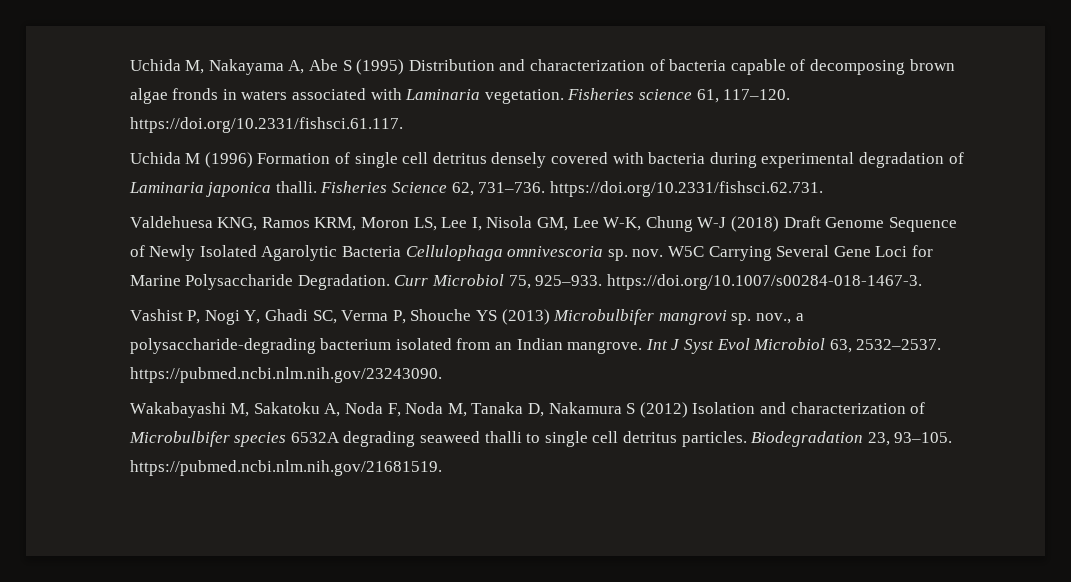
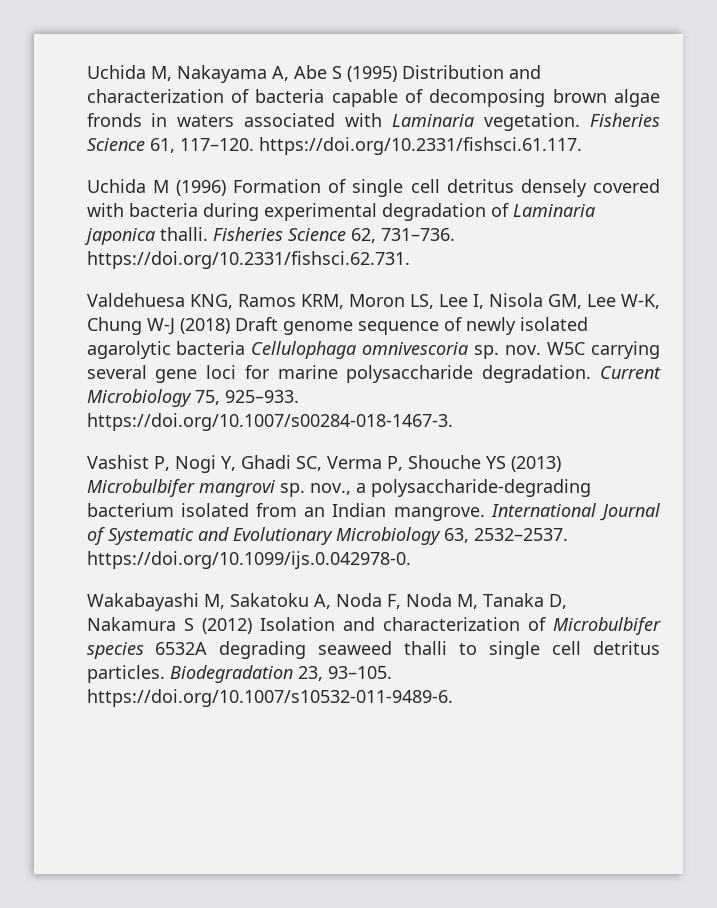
- Fisheries science 61, 117–120. https://doi.org/10.2331/fishsci.61.117.
+ Fisheries Science 61, 117–120. https://doi.org/10.2331/fishsci.61.117.
- Valdehuesa KNG, Ramos KRM, Moron LS, Lee I, Nisola GM, Lee W-K, Chung W-J (2018) Draft Genome Sequence of Newly Isolated Agarolytic Bacteria Cellulophaga omnivescoria sp. nov.
+ Valdehuesa KNG, Ramos KRM, Moron LS, Lee I, Nisola GM, Lee W-K, Chung W-J (2018) Draft genome sequence of newly isolated agarolytic bacteria Cellulophaga omnivescoria sp. nov.
- W5C Carrying Several Gene Loci for Marine Polysaccharide Degradation. Curr Microbiol 75, 925–933. https://doi.org/10.1007/s00284-018-1467-3.
+ W5C carrying several gene loci for marine polysaccharide degradation. Current Microbiology 75, 925–933. https://doi.org/10.1007/s00284-018-1467-3.
- Int J Syst Evol Microbiol 63, 2532–2537. https://pubmed.ncbi.nlm.nih.gov/23243090.
+ International Journal of Systematic and Evolutionary Microbiology 63, 2532–2537. https://doi.org/10.1099/ijs.0.042978-0.
- Biodegradation 23, 93–105. https://pubmed.ncbi.nlm.nih.gov/21681519.
+ Biodegradation 23, 93–105. https://doi.org/10.1007/s10532-011-9489-6.

